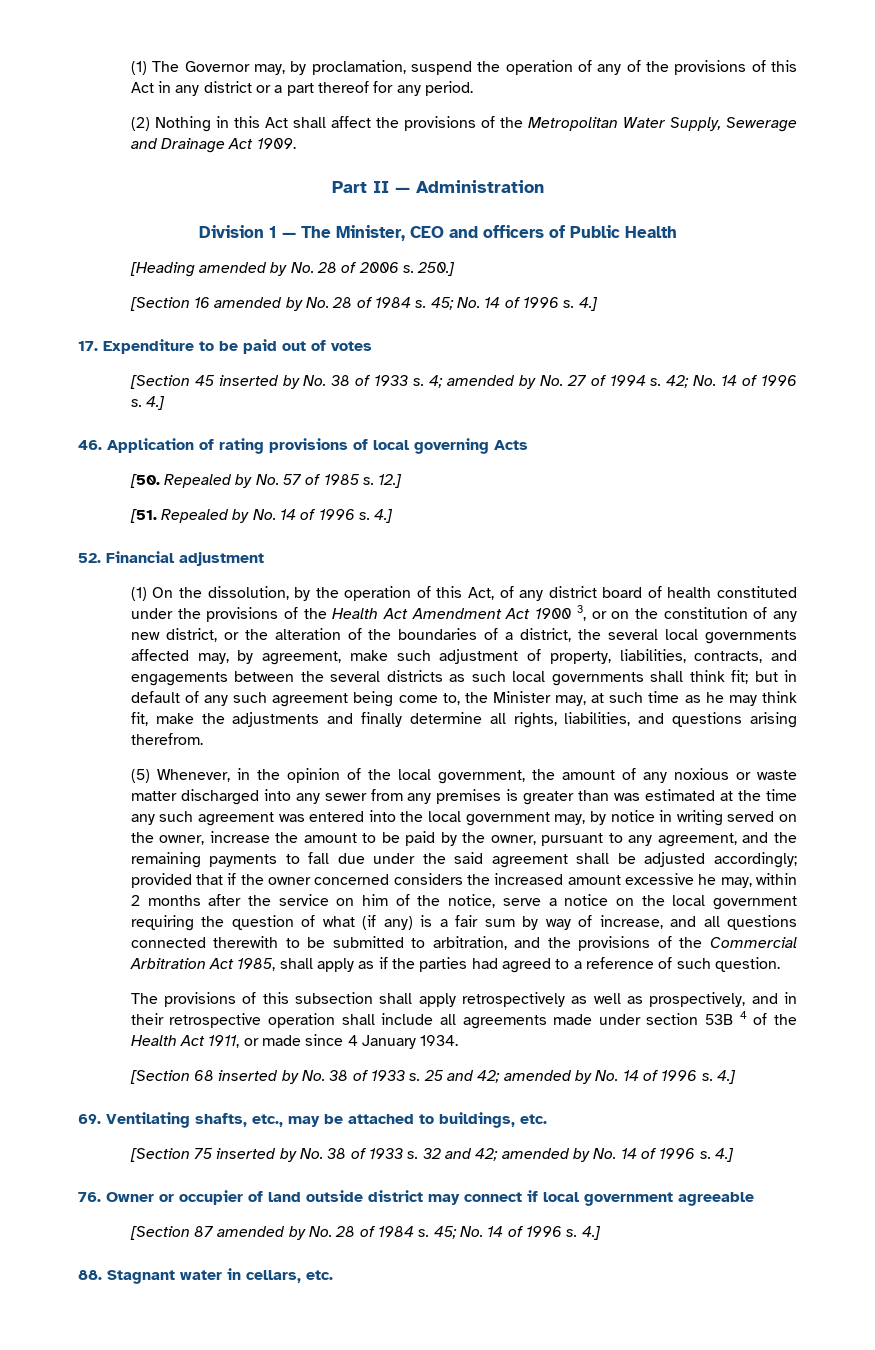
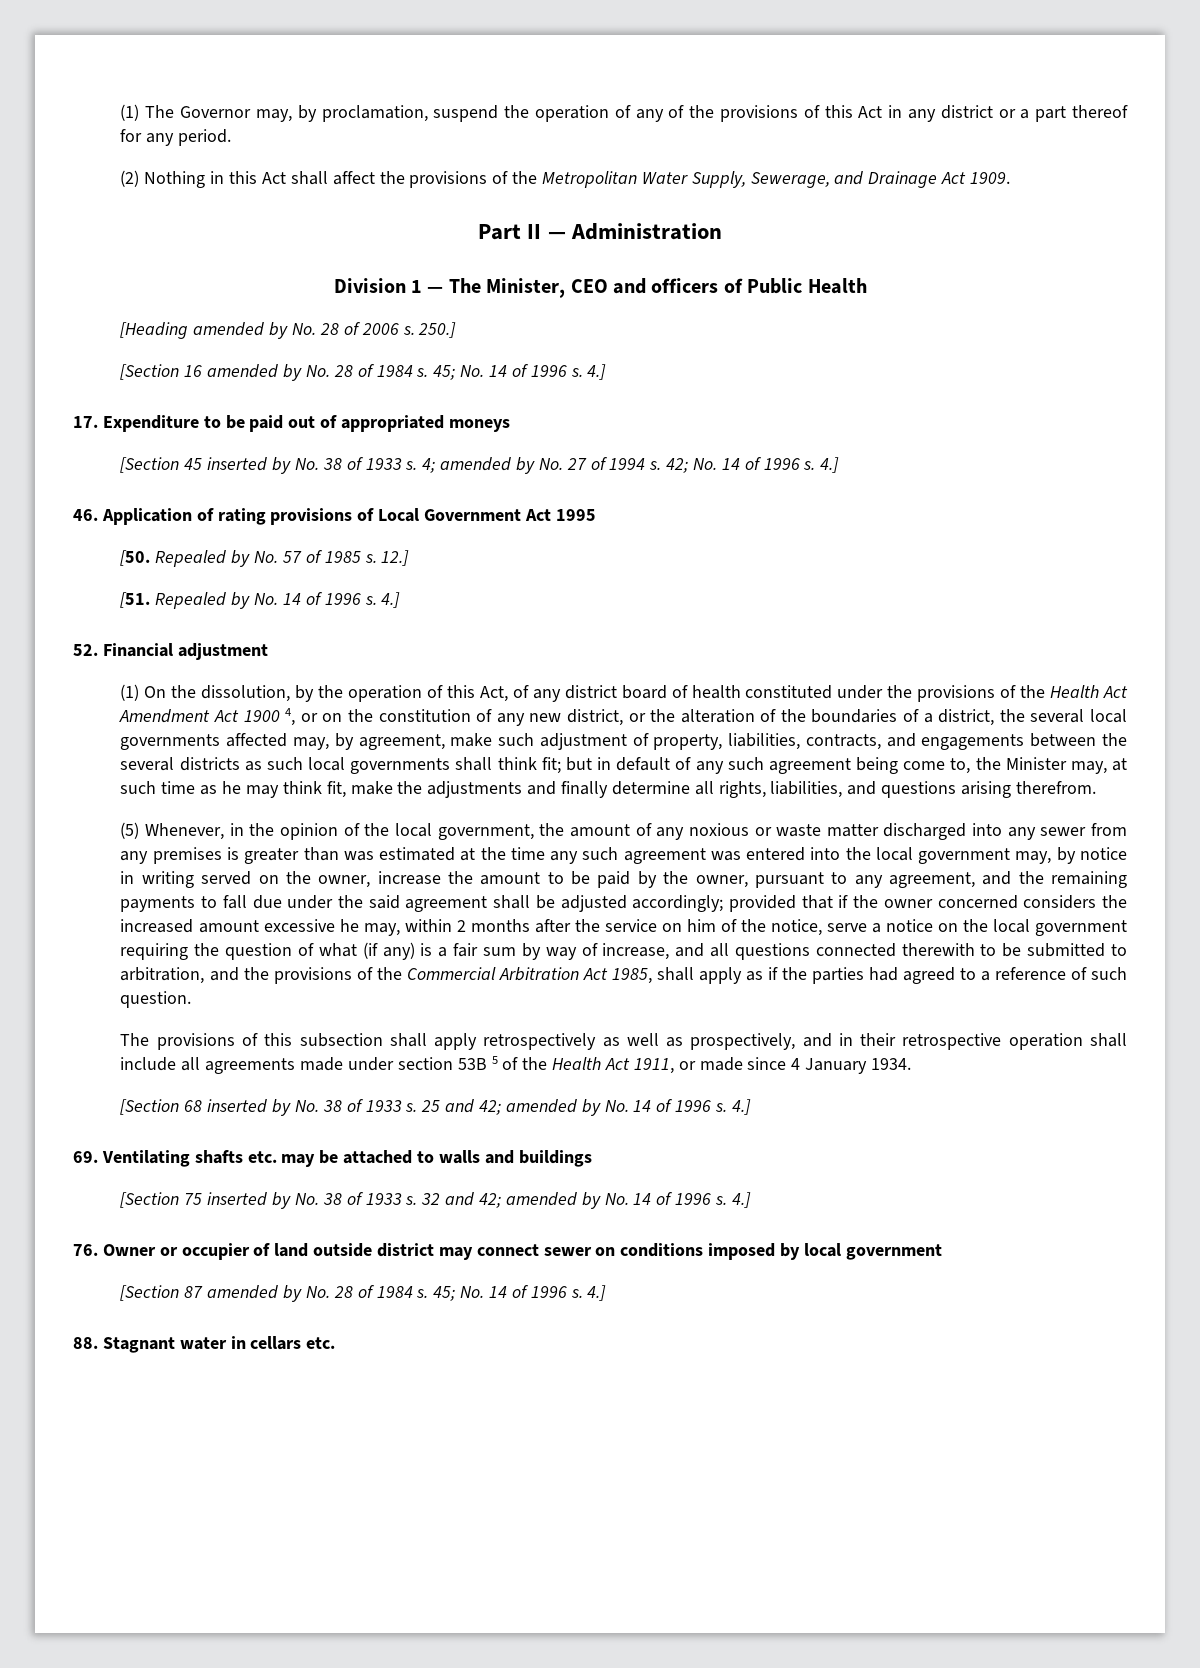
- (2) Nothing in this Act shall affect the provisions of the Metropolitan Water Supply, Sewerage and Drainage Act 1909.
+ (2) Nothing in this Act shall affect the provisions of the Metropolitan Water Supply, Sewerage, and Drainage Act 1909.
- 17. Expenditure to be paid out of votes
+ 17. Expenditure to be paid out of appropriated moneys
- 46. Application of rating provisions of local governing Acts
+ 46. Application of rating provisions of Local Government Act 1995
- (1) On the dissolution, by the operation of this Act, of any district board of health constituted under the provisions of the Health Act Amendment Act 1900 3, or on the constitution of any new district, or the alteration of the boundaries of a district, the several local governments affected may, by agreement, make such adjustment of property, liabilities, contracts, and engagements between the several districts as such local governments shall think fit;
+ (1) On the dissolution, by the operation of this Act, of any district board of health constituted under the provisions of the Health Act Amendment Act 1900 4, or on the constitution of any new district, or the alteration of the boundaries of a district, the several local governments affected may, by agreement, make such adjustment of property, liabilities, contracts, and engagements between the several districts as such local governments shall think fit;
- The provisions of this subsection shall apply retrospectively as well as prospectively, and in their retrospective operation shall include all agreements made under section 53B 4 of the Health Act 1911, or made since 4 January 1934.
+ The provisions of this subsection shall apply retrospectively as well as prospectively, and in their retrospective operation shall include all agreements made under section 53B 5 of the Health Act 1911, or made since 4 January 1934.
- 69. Ventilating shafts, etc., may be attached to buildings, etc.
+ 69. Ventilating shafts etc. may be attached to walls and buildings
- 76. Owner or occupier of land outside district may connect if local government agreeable
+ 76. Owner or occupier of land outside district may connect sewer on conditions imposed by local government
- 88. Stagnant water in cellars, etc.
+ 88. Stagnant water in cellars etc.

